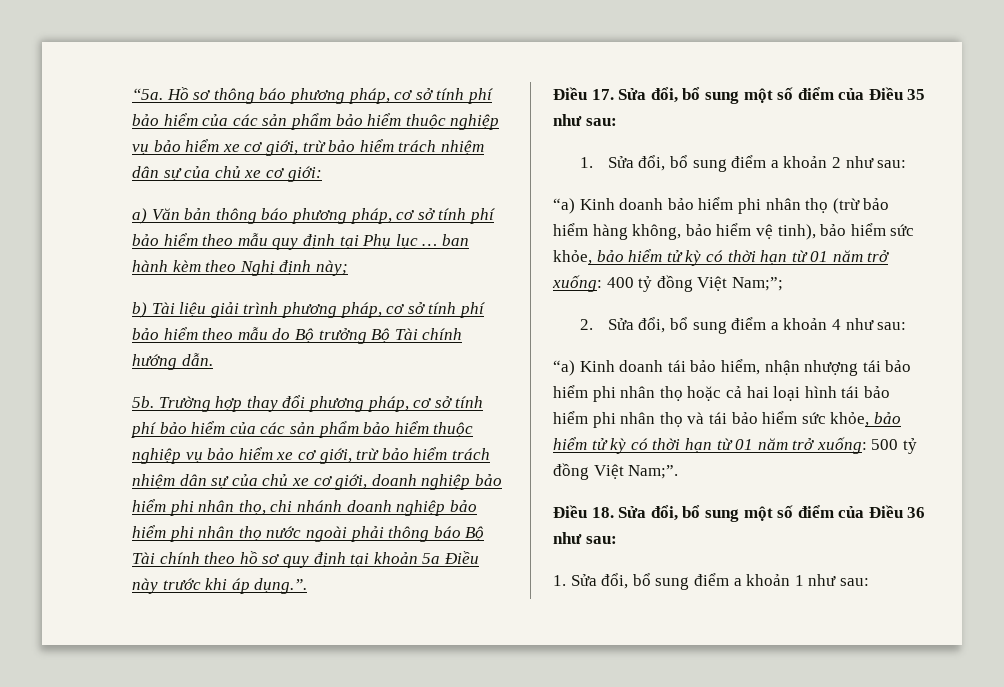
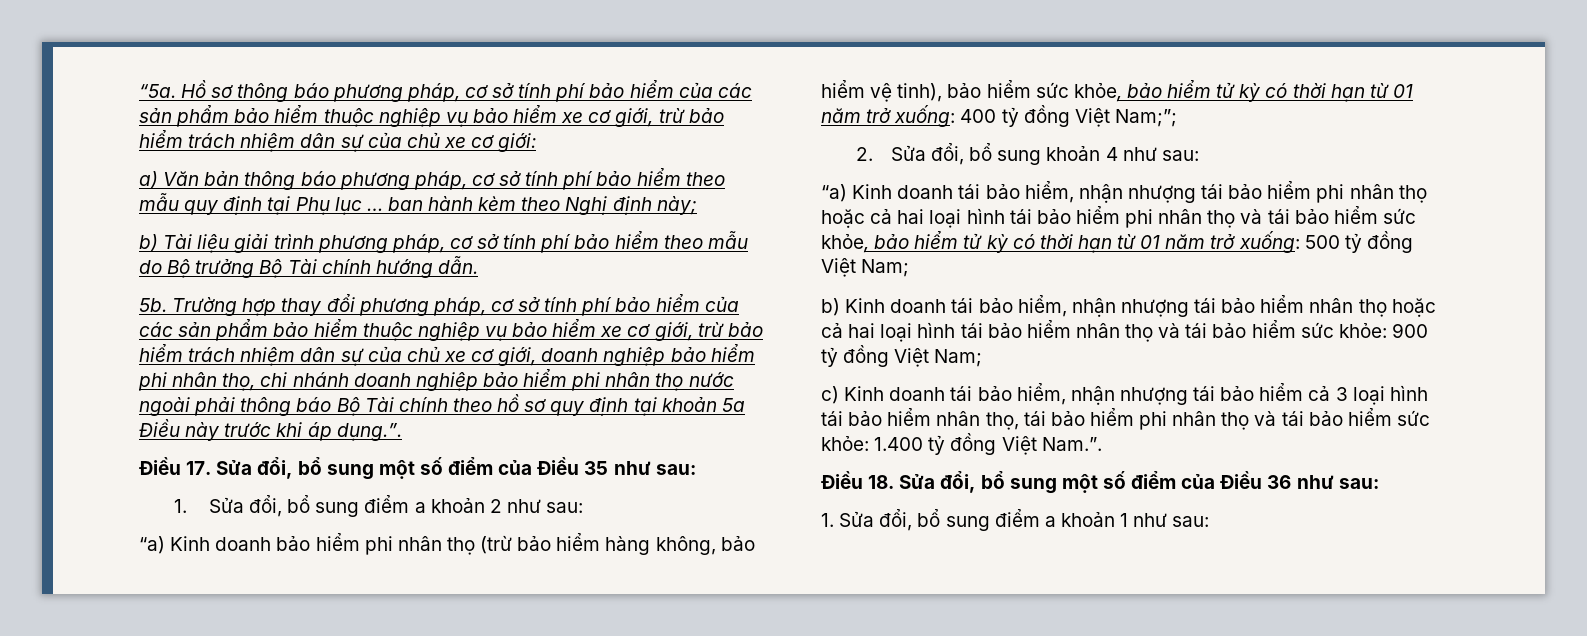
- 2. Sửa đổi, bổ sung điểm a khoản 4 như sau:
+ 2. Sửa đổi, bổ sung khoản 4 như sau:
- “a) Kinh doanh tái bảo hiểm, nhận nhượng tái bảo hiểm phi nhân thọ hoặc cả hai loại hình tái bảo hiểm phi nhân thọ và tái bảo hiểm sức khỏe, bảo hiểm tử kỳ có thời hạn từ 01 năm trở xuống: 500 tỷ đồng Việt Nam;”.
+ “a) Kinh doanh tái bảo hiểm, nhận nhượng tái bảo hiểm phi nhân thọ hoặc cả hai loại hình tái bảo hiểm phi nhân thọ và tái bảo hiểm sức khỏe, bảo hiểm tử kỳ có thời hạn từ 01 năm trở xuống: 500 tỷ đồng Việt Nam;
+ b) Kinh doanh tái bảo hiểm, nhận nhượng tái bảo hiểm nhân thọ hoặc cả hai loại hình tái bảo hiểm nhân thọ và tái bảo hiểm sức khỏe: 900 tỷ đồng Việt Nam;
+ c) Kinh doanh tái bảo hiểm, nhận nhượng tái bảo hiểm cả 3 loại hình tái bảo hiểm nhân thọ, tái bảo hiểm phi nhân thọ và tái bảo hiểm sức khỏe: 1.400 tỷ đồng Việt Nam.”.

